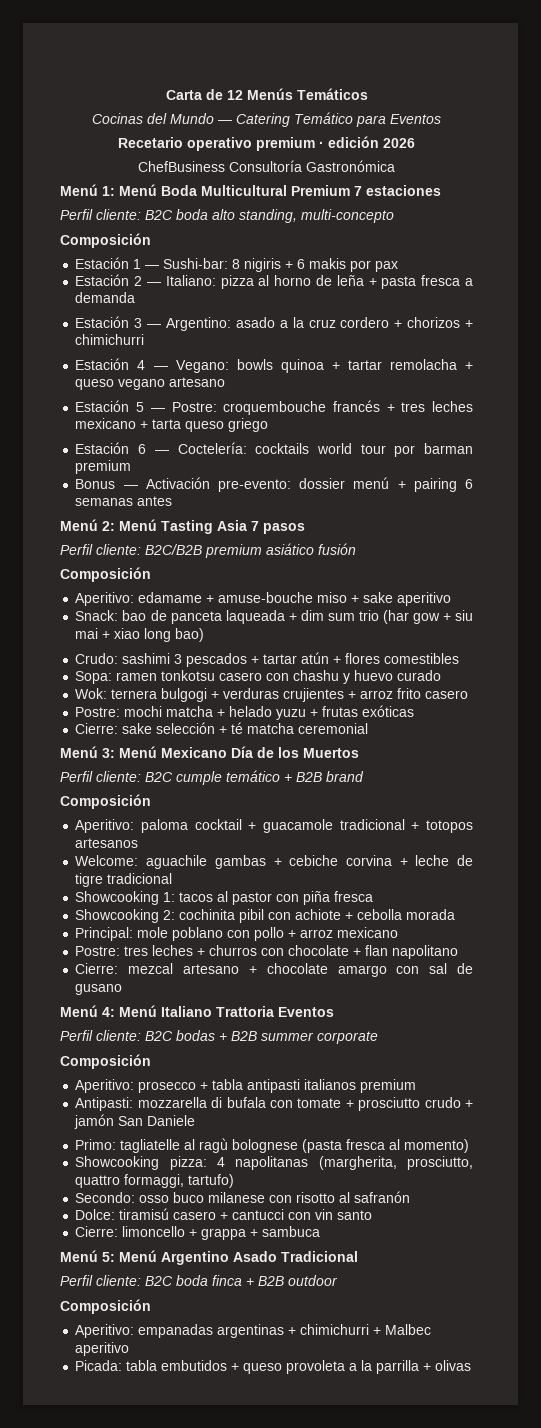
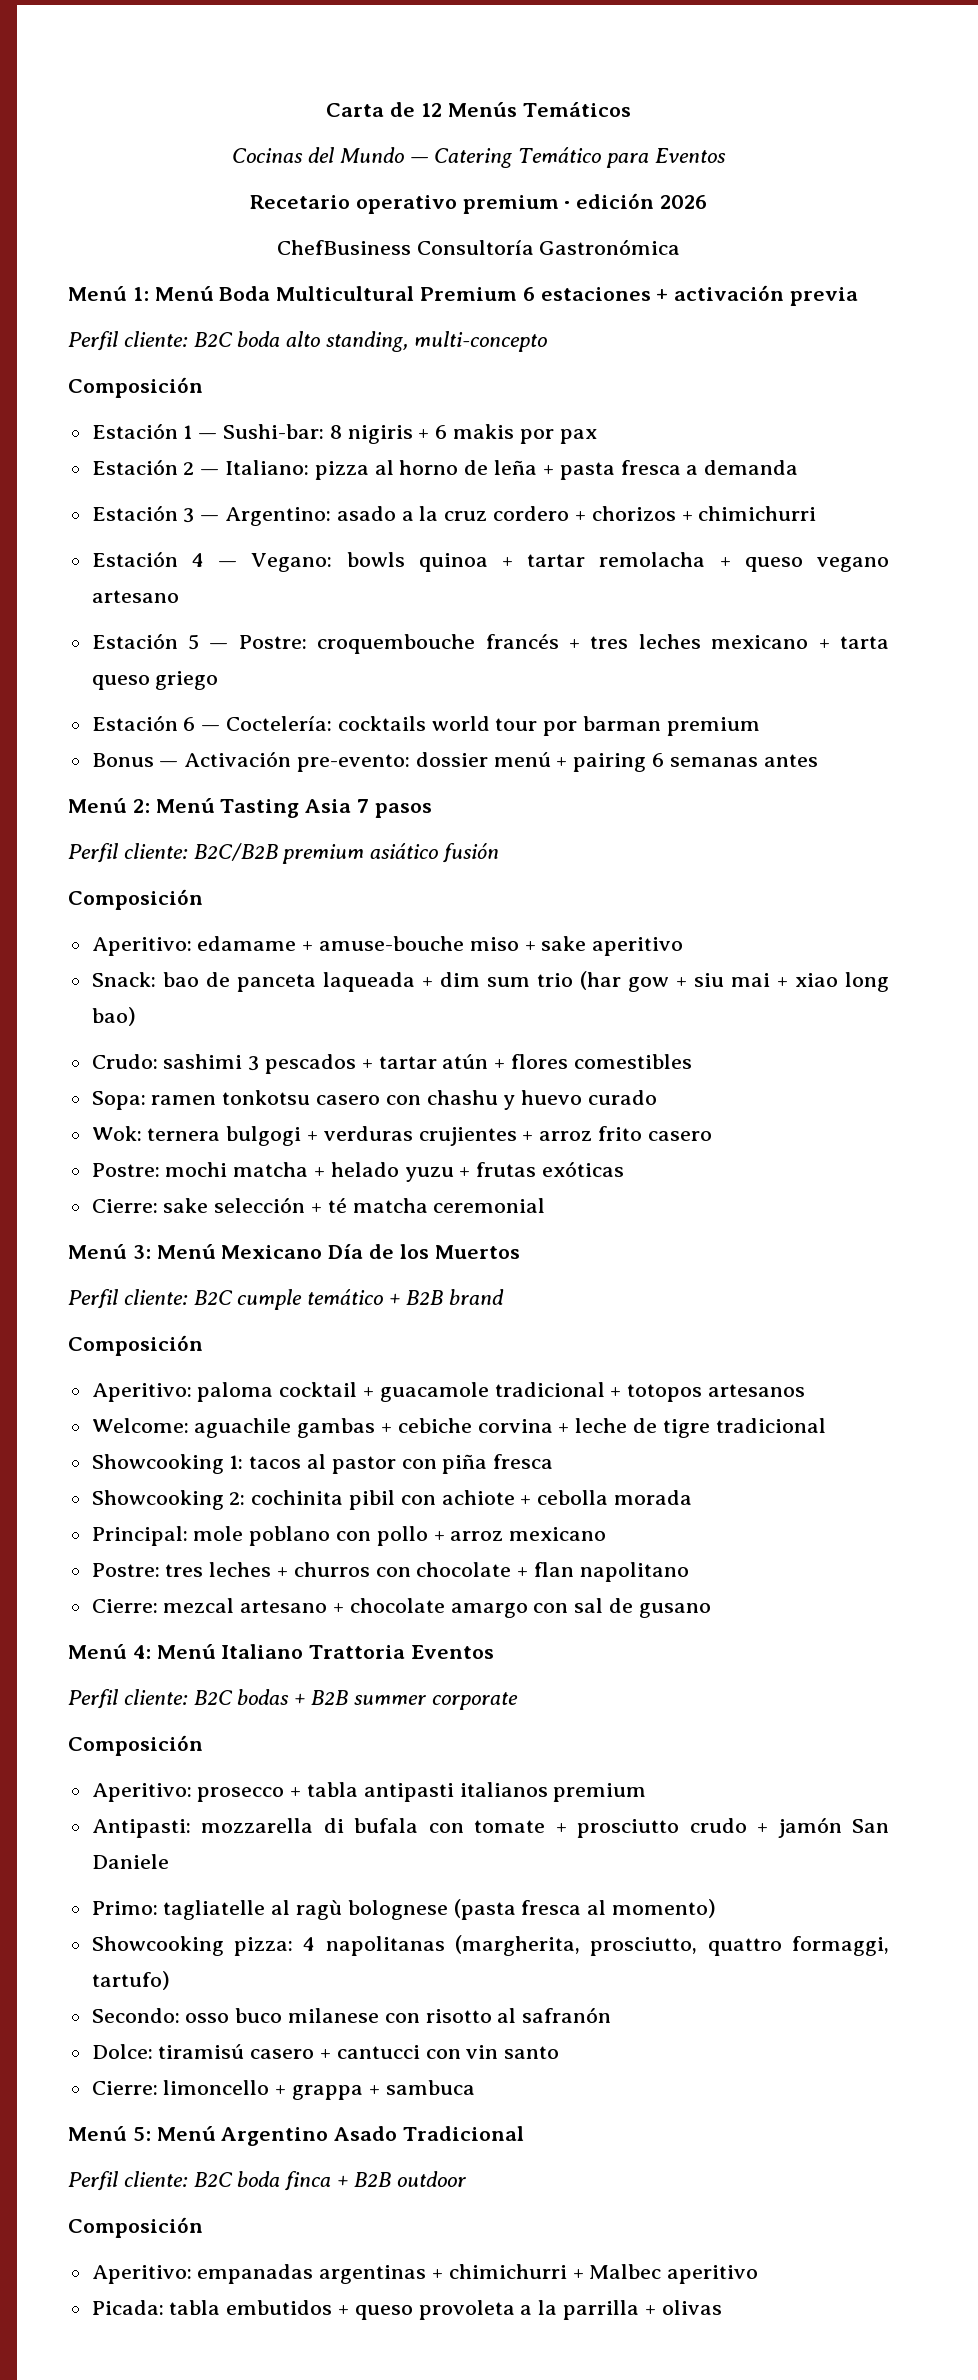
- Menú 1: Menú Boda Multicultural Premium 7 estaciones
+ Menú 1: Menú Boda Multicultural Premium 6 estaciones + activación previa

